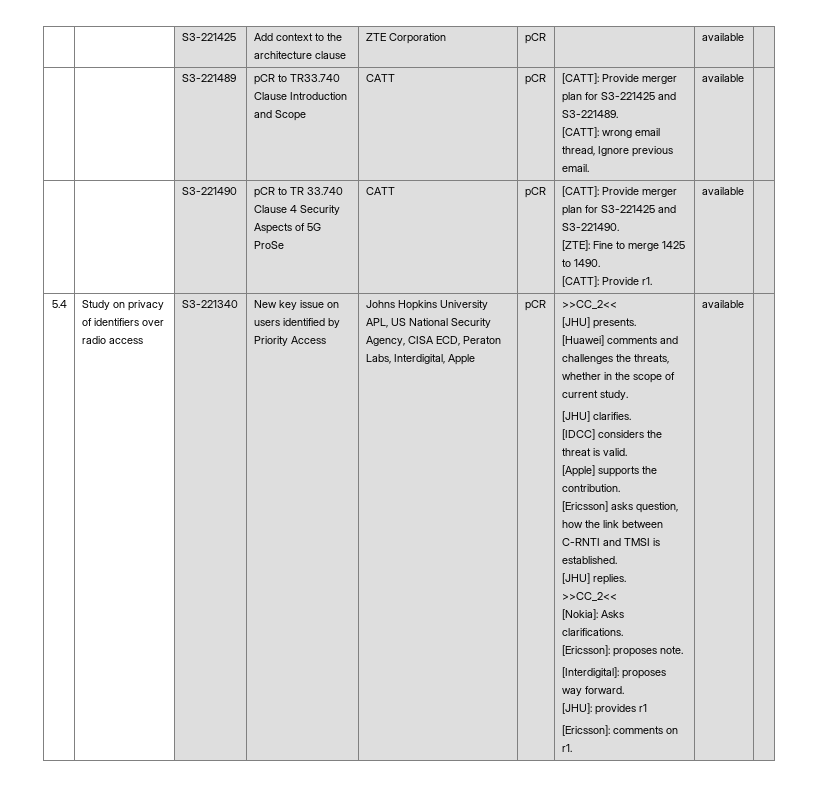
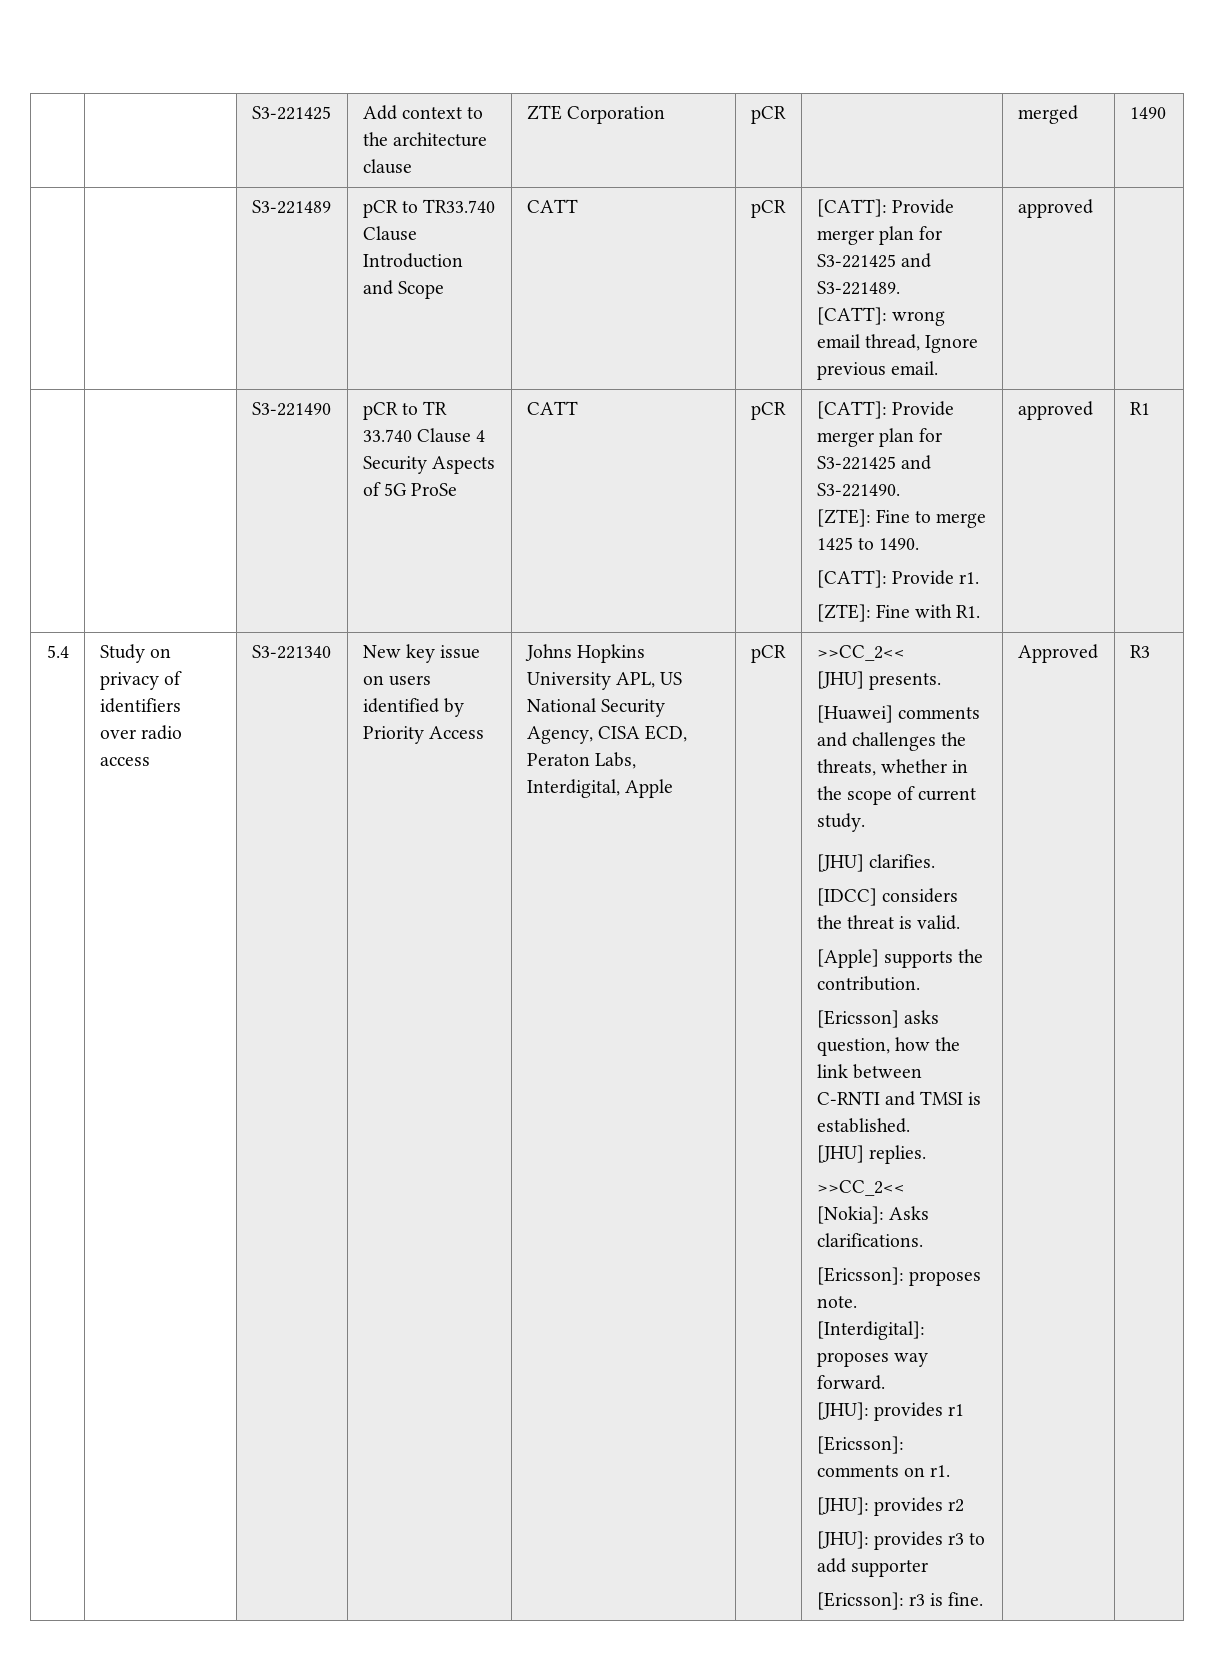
- | | S3-221425 | Add context to the architecture clause | ZTE Corporation | pCR | | available |
+ | | S3-221425 | Add context to the architecture clause | ZTE Corporation | pCR | | merged | 1490
  | | S3-221489 | pCR to TR33.740 Clause Introduction and Scope | CATT | pCR | [CATT]: Provide merger plan for S3-221425 and S3-221489.
- [CATT]: wrong email thread, Ignore previous email. | available |
+ [CATT]: wrong email thread, Ignore previous email. | approved |
  | | S3-221490 | pCR to TR 33.740 Clause 4 Security Aspects of 5G ProSe | CATT | pCR | [CATT]: Provide merger plan for S3-221425 and S3-221490.
  [ZTE]: Fine to merge 1425 to 1490.
- [CATT]: Provide r1. | available |
+ [CATT]: Provide r1.
+ [ZTE]: Fine with R1. | approved | R1
- [Ericsson]: comments on r1. | available
+ [Ericsson]: comments on r1.
+ [JHU]: provides r2
+ [JHU]: provides r3 to add supporter
+ [Ericsson]: r3 is fine. | Approved | R3

